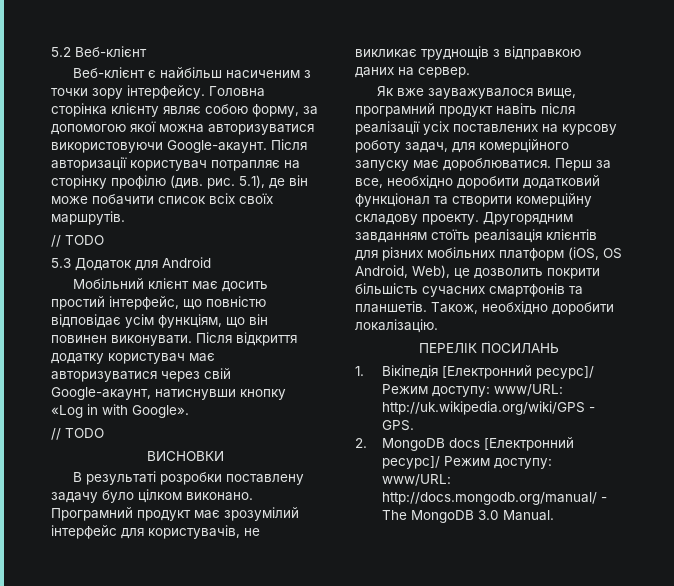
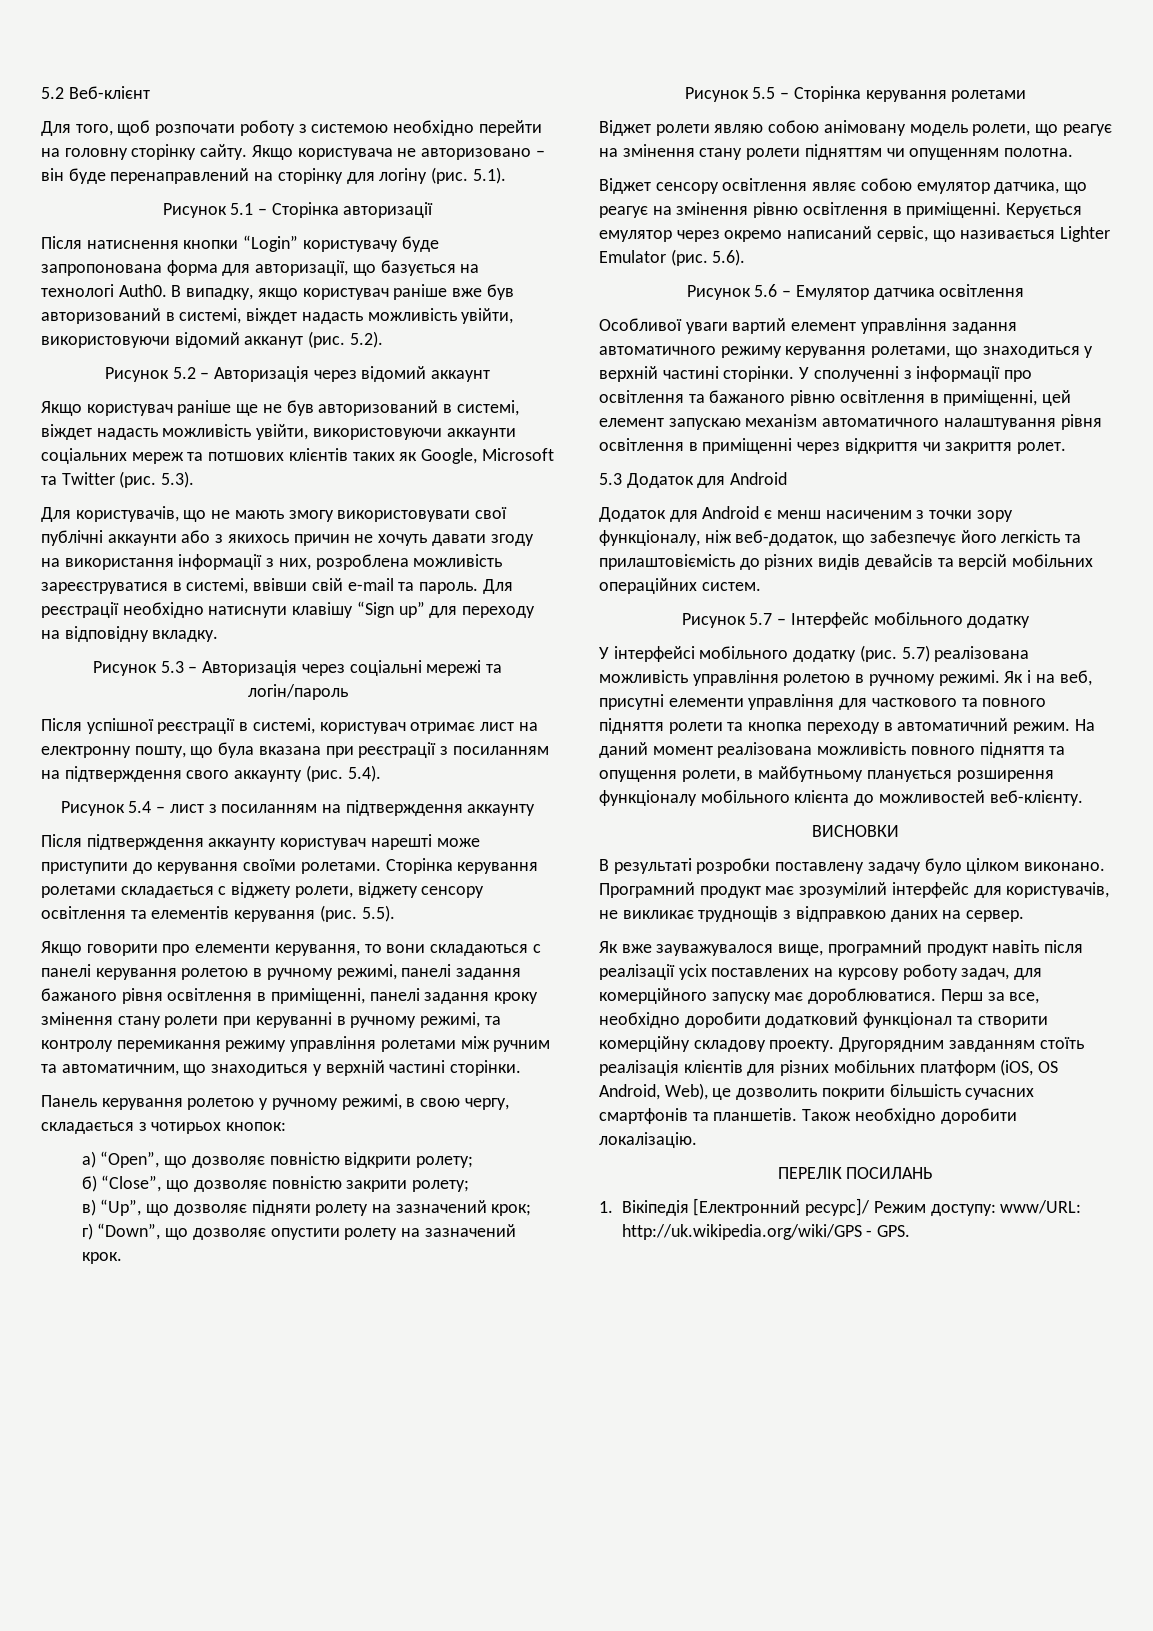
- Веб-клієнт є найбільш насиченим з точки зору інтерфейсу. Головна сторінка клієнту являє собою форму, за допомогою якої можна авторизуватися використовуючи Google-акаунт. Після авторизації користувач потрапляє на сторінку профілю (див. рис. 5.1), де він може побачити список всіх своїх маршрутів.
- // TODO
+ Для того, щоб розпочати роботу з системою необхідно перейти на головну сторінку сайту. Якщо користувача не авторизовано – він буде перенаправлений на сторінку для логіну (рис. 5.1).
+ Рисунок 5.1 – Сторінка авторизації
+ Після натиснення кнопки “Login” користувачу буде запропонована форма для авторизації, що базується на технологі Auth0. В випадку, якщо користувач раніше вже був авторизований в системі, віждет надасть можливість увійти, використовуючи відомий акканут (рис. 5.2).
+ Рисунок 5.2 – Авторизація через відомий аккаунт
+ Якщо користувач раніше ще не був авторизований в системі, віждет надасть можливість увійти, використовуючи аккаунти соціальних мереж та потшових клієнтів таких як Google, Microsoft та Twitter (рис. 5.3).
+ Для користувачів, що не мають змогу використовувати свої публічні аккаунти або з якихось причин не хочуть давати згоду на використання інформації з них, розроблена можливість зареєструватися в системі, ввівши свій e-mail та пароль. Для реєстрації необхідно натиснути клавішу “Sign up” для переходу на відповідну вкладку.
+ Рисунок 5.3 – Авторизація через соціальні мережі та логін/пароль
+ Після успішної реєстрації в системі, користувач отримає лист на електронну пошту, що була вказана при реєстрації з посиланням на підтверждення свого аккаунту (рис. 5.4).
+ Рисунок 5.4 – лист з посиланням на підтверждення аккаунту
+ Після підтверждення аккаунту користувач нарешті може приступити до керування своїми ролетами. Сторінка керування ролетами складається с віджету ролети, віджету сенсору освітлення та елементів керування (рис. 5.5).
+ Якщо говорити про елементи керування, то вони складаються с панелі керування ролетою в ручному режимі, панелі задання бажаного рівня освітлення в приміщенні, панелі задання кроку змінення стану ролети при керуванні в ручному режимі, та контролу перемикання режиму управління ролетами між ручним та автоматичним, що знаходиться у верхній частині сторінки.
+ Панель керування ролетою у ручному режимі, в свою чергу, складається з чотирьох кнопок:
+ а) “Open”, що дозволяє повністю відкрити ролету;
+ б) “Close”, що дозволяє повністю закрити ролету;
+ в) “Up”, що дозволяє підняти ролету на зазначений крок;
+ г) “Down”, що дозволяє опустити ролету на зазначений крок.
+ Рисунок 5.5 – Сторінка керування ролетами
+ Віджет ролети являю собою анімовану модель ролети, що реагує на змінення стану ролети підняттям чи опущенням полотна.
+ Віджет сенсору освітлення являє собою емулятор датчика, що реагує на змінення рівню освітлення в приміщенні. Керується емулятор через окремо написаний сервіс, що називається Lighter Emulator (рис. 5.6).
+ Рисунок 5.6 – Емулятор датчика освітлення
+ Особливої уваги вартий елемент управління задання автоматичного режиму керування ролетами, що знаходиться у верхній частині сторінки. У сполученні з інформації про освітлення та бажаного рівню освітлення в приміщенні, цей елемент запускаю механізм автоматичного налаштування рівня освітлення в приміщенні через відкриття чи закриття ролет.
  5.3 Додаток для Android
- Мобільний клієнт має досить простий інтерфейс, що повністю відповідає усім функціям, що він повинен виконувати. Після відкриття додатку користувач має авторизуватися через свій Google-акаунт, натиснувши кнопку «Log in with Google».
- // TODO
+ Додаток для Android є менш насиченим з точки зору функціоналу, ніж веб-додаток, що забезпечує його легкість та прилаштовіємість до різних видів девайсів та версій мобільних операційних систем.
+ Рисунок 5.7 – Інтерфейс мобільного додатку
+ У інтерфейсі мобільного додатку (рис. 5.7) реалізована можливість управління ролетою в ручному режимі. Як і на веб, присутні елементи управління для часткового та повного підняття ролети та кнопка переходу в автоматичний режим. На даний момент реалізована можливість повного підняття та опущення ролети, в майбутньому планується розширення функціоналу мобільного клієнта до можливостей веб-клієнту.
- Також, необхідно доробити локалізацію.
+ Також необхідно доробити локалізацію.
- 2. MongoDB docs [Електронний ресурс]/ Режим доступу: www/URL: http://docs.mongodb.org/manual/ - The MongoDB 3.0 Manual.

